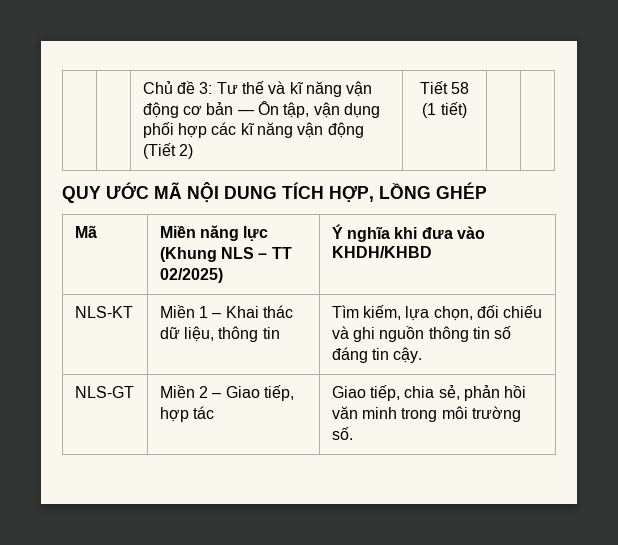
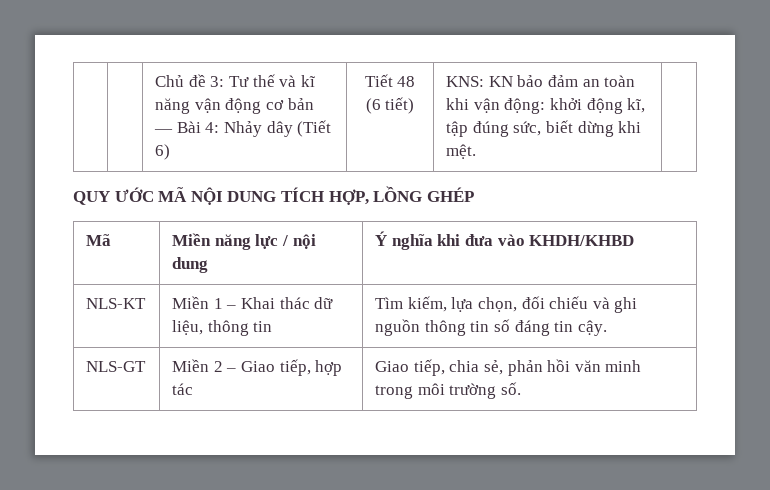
- Chủ đề 3: Tư thế và kĩ năng vận động cơ bản — Ôn tập, vận dụng phối hợp các kĩ năng vận động (Tiết 2)
+ Chủ đề 3: Tư thế và kĩ năng vận động cơ bản — Bài 4: Nhảy dây (Tiết 6)
- Tiết 58 (1 tiết)
+ Tiết 48 (6 tiết)
+ KNS: KN bảo đảm an toàn khi vận động: khởi động kĩ, tập đúng sức, biết dừng khi mệt.
- Mã | Miền năng lực (Khung NLS – TT 02/2025) | Ý nghĩa khi đưa vào KHDH/KHBD
+ Mã | Miền năng lực / nội dung | Ý nghĩa khi đưa vào KHDH/KHBD

